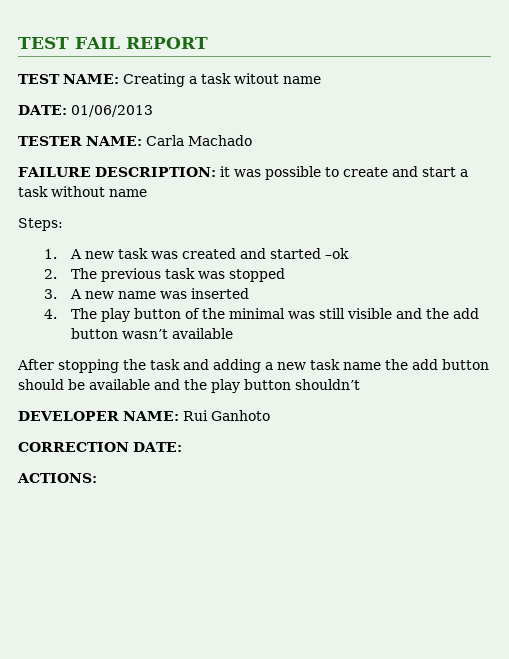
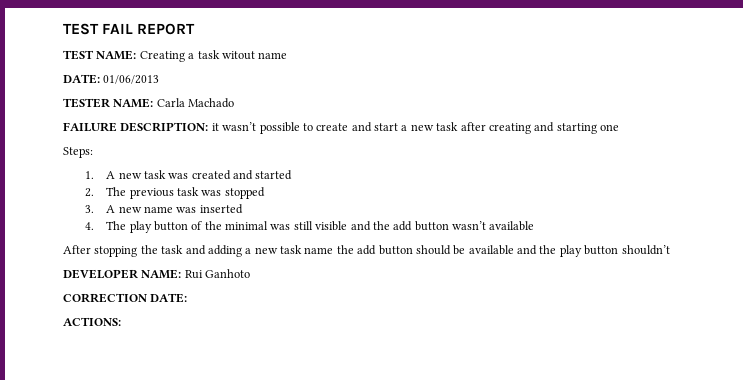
- FAILURE DESCRIPTION: it was possible to create and start a task without name
+ FAILURE DESCRIPTION: it wasn’t possible to create and start a new task after creating and starting one
- 1. A new task was created and started –ok
+ 1. A new task was created and started

